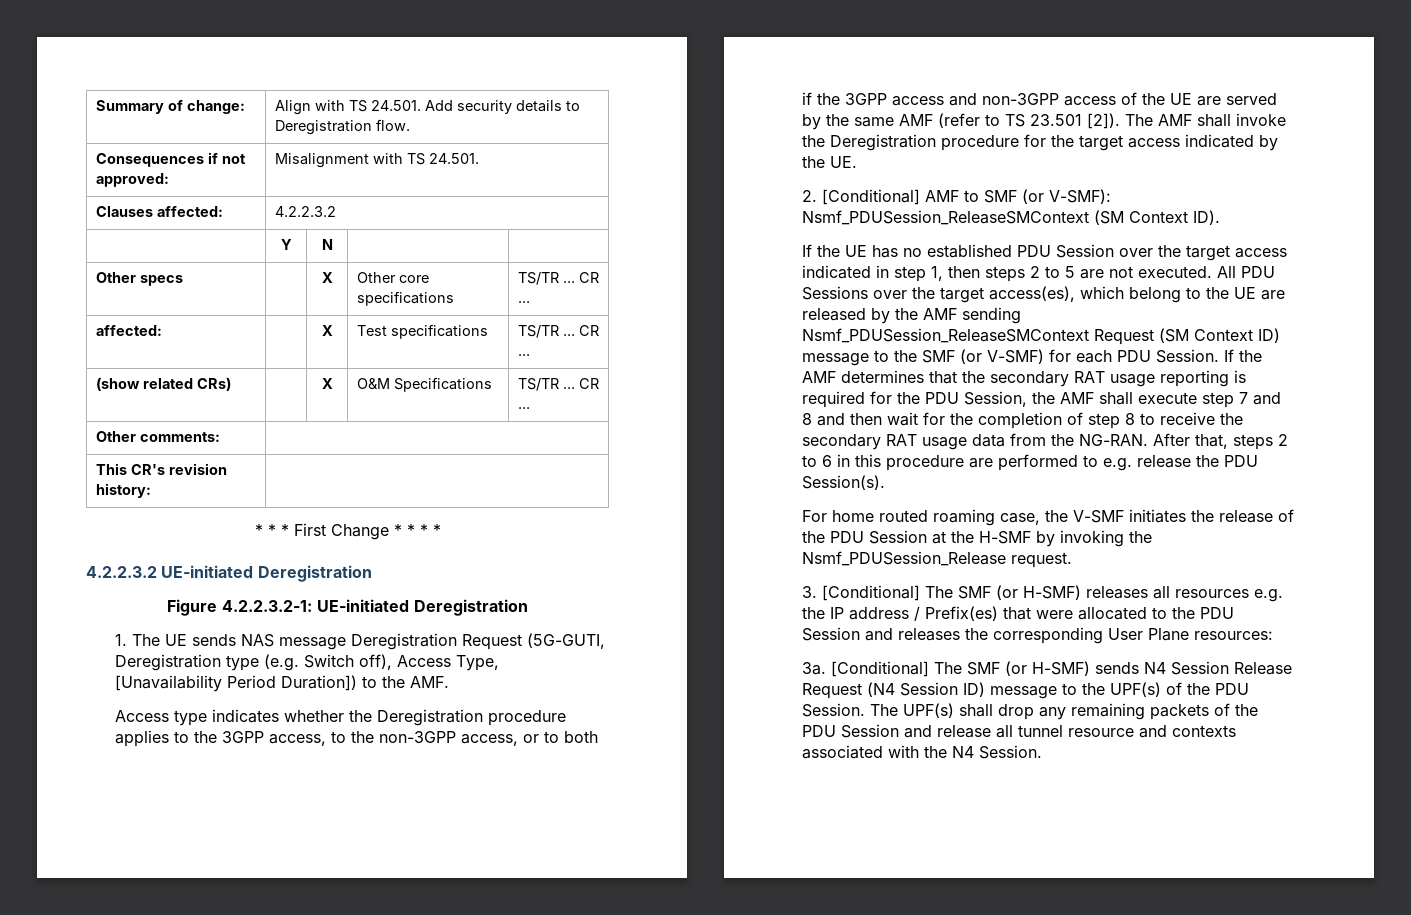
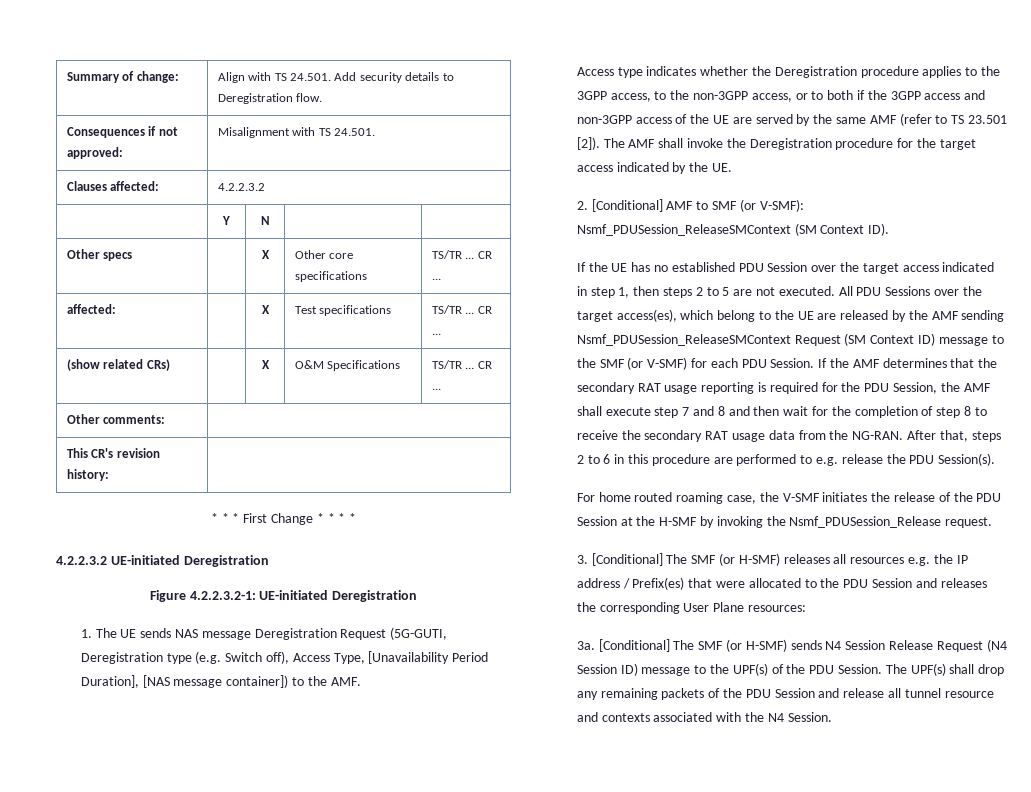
- 1. The UE sends NAS message Deregistration Request (5G-GUTI, Deregistration type (e.g. Switch off), Access Type, [Unavailability Period Duration]) to the AMF.
+ 1. The UE sends NAS message Deregistration Request (5G-GUTI, Deregistration type (e.g. Switch off), Access Type, [Unavailability Period Duration], [NAS message container]) to the AMF.

